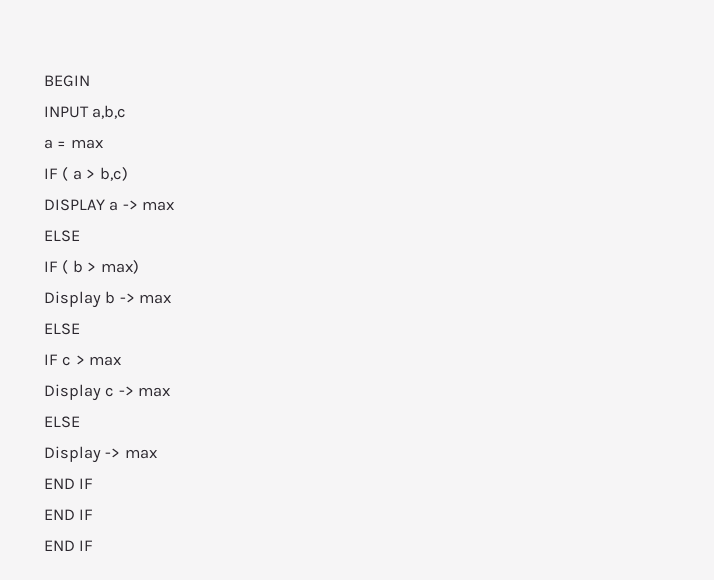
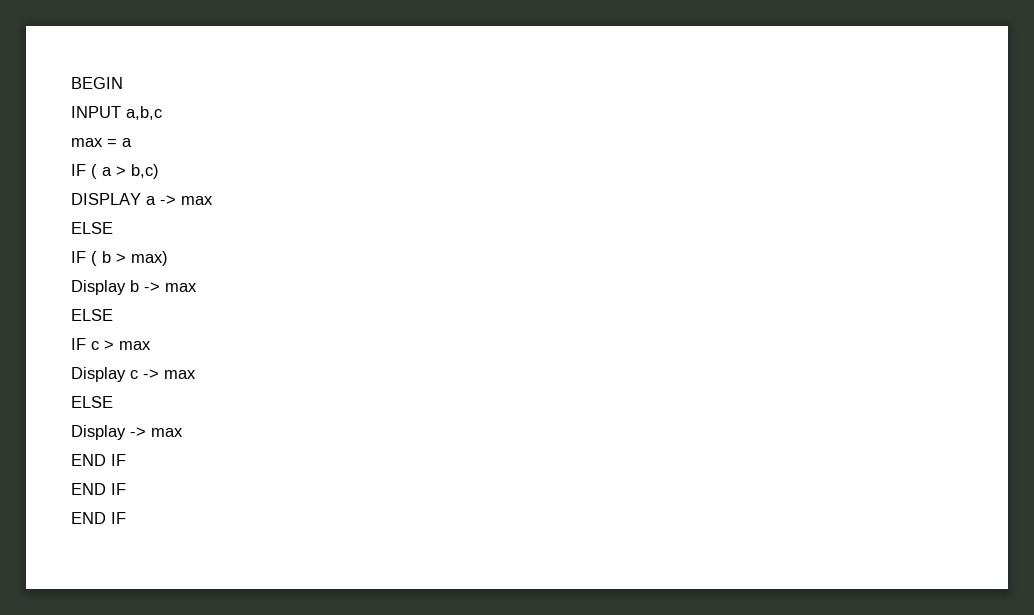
- a = max
+ max = a

